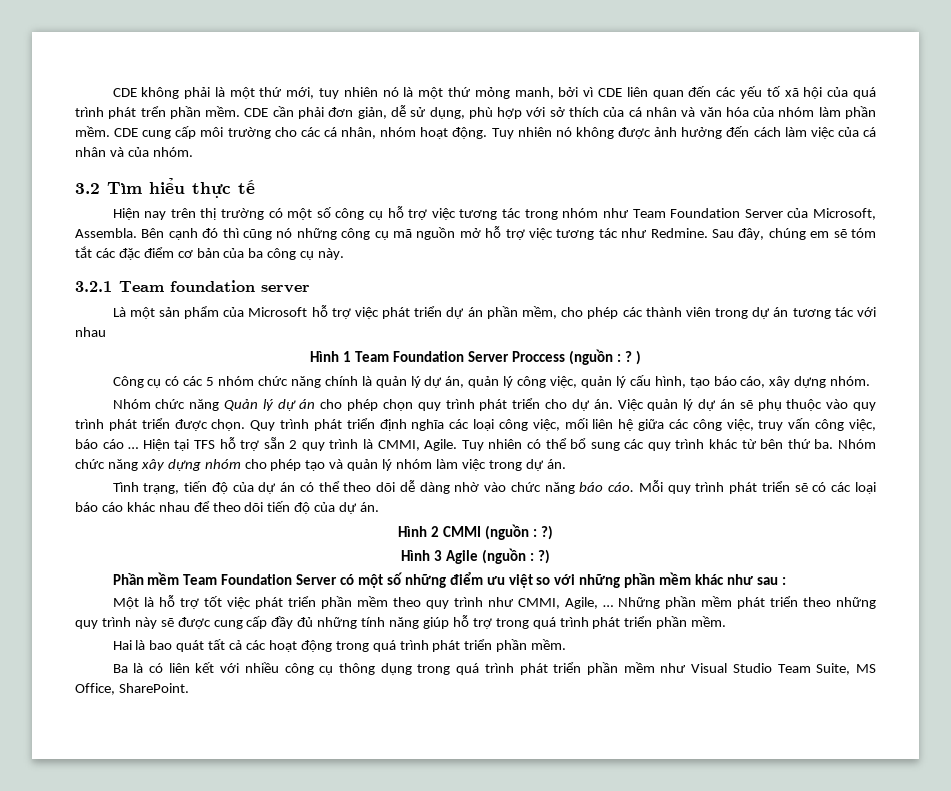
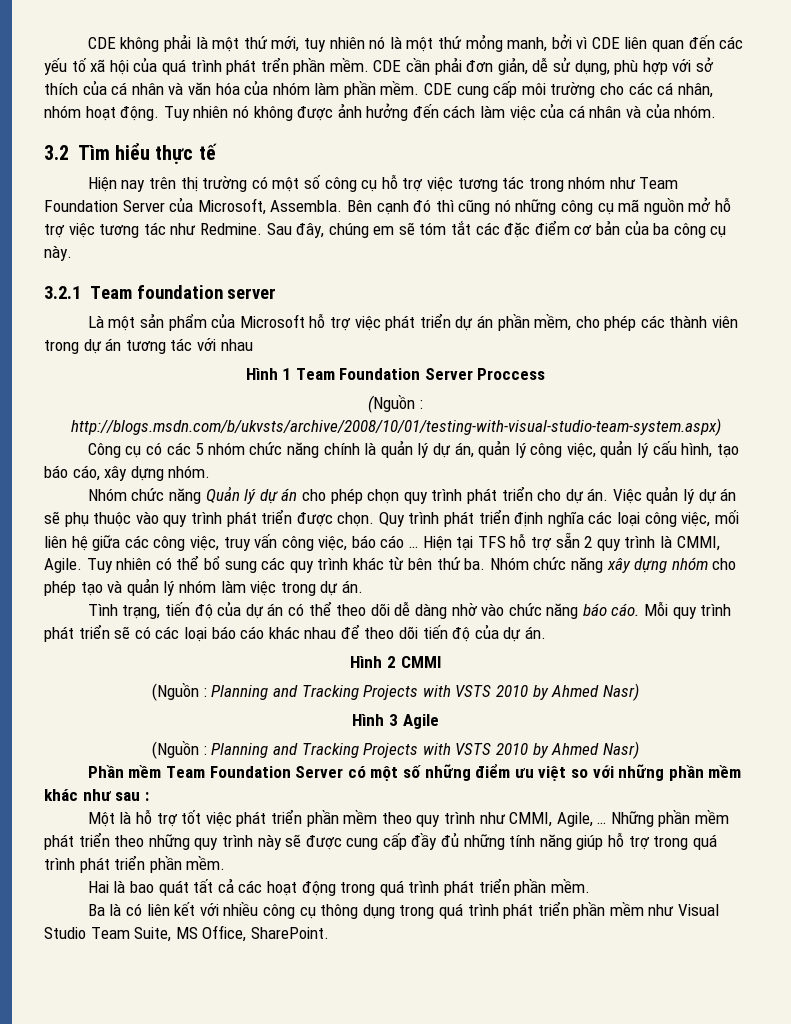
- Hình 1 Team Foundation Server Proccess (nguồn : ? )
+ Hình 1 Team Foundation Server Proccess
+ (Nguồn : http://blogs.msdn.com/b/ukvsts/archive/2008/10/01/testing-with-visual-studio-team-system.aspx)
- Hình 2 CMMI (nguồn : ?)
- Hình 3 Agile (nguồn : ?)
+ Hình 2 CMMI
+ (Nguồn : Planning and Tracking Projects with VSTS 2010 by Ahmed Nasr)
+ Hình 3 Agile
+ (Nguồn : Planning and Tracking Projects with VSTS 2010 by Ahmed Nasr)

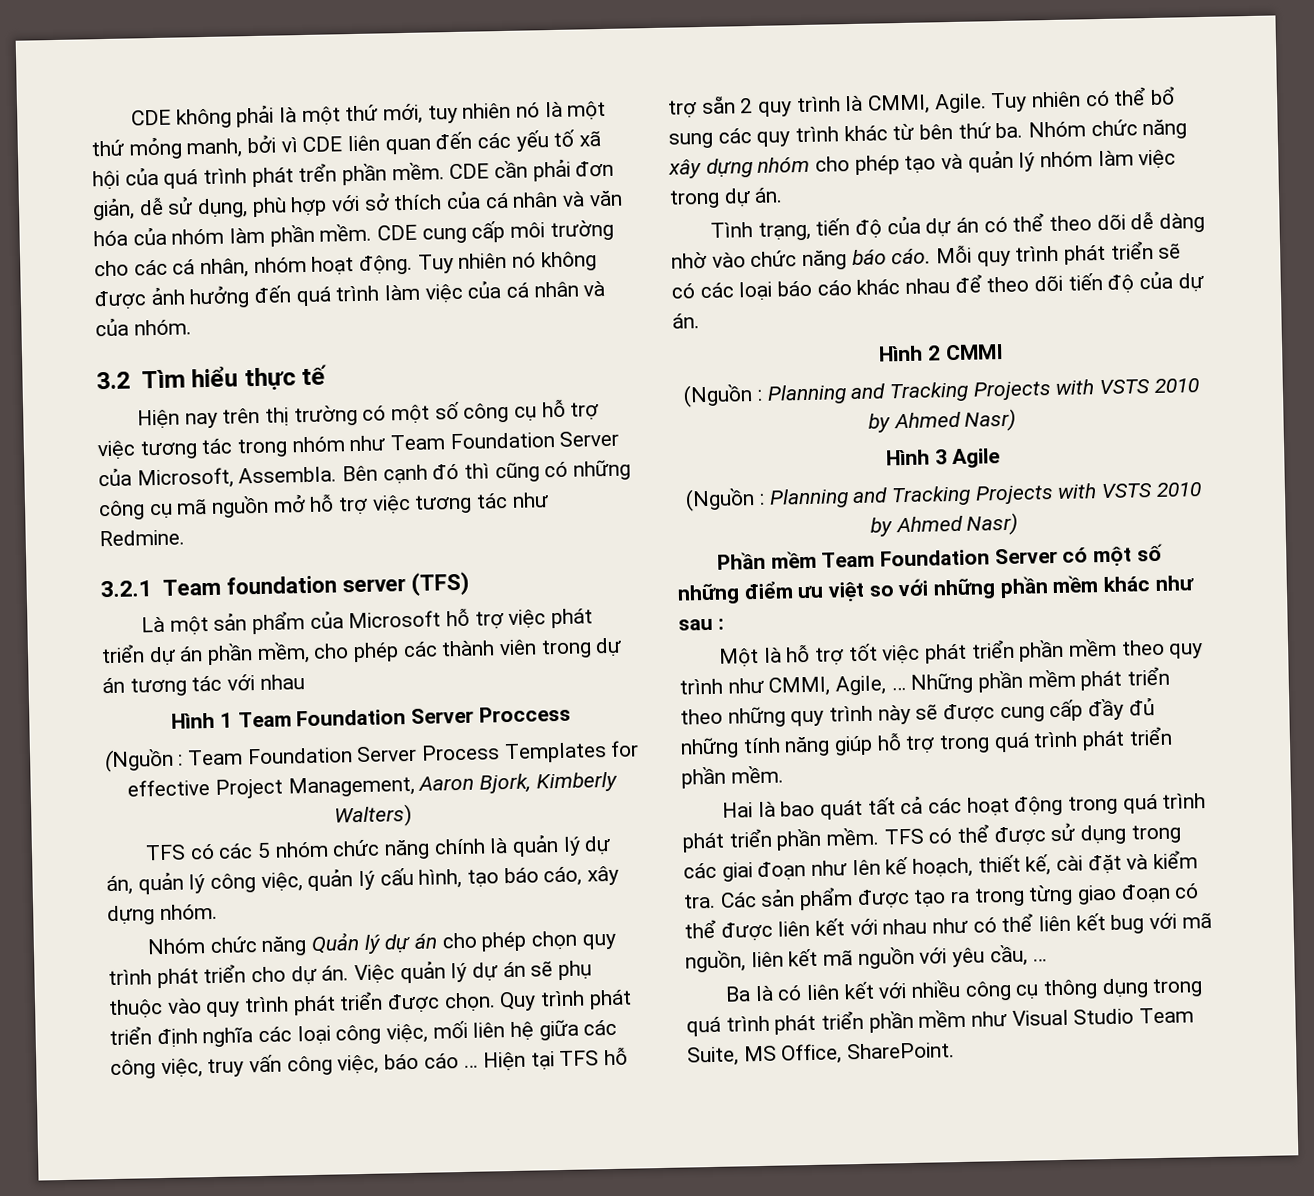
- Tuy nhiên nó không được ảnh hưởng đến cách làm việc của cá nhân và của nhóm.
+ Tuy nhiên nó không được ảnh hưởng đến quá trình làm việc của cá nhân và của nhóm.
- Bên cạnh đó thì cũng nó những công cụ mã nguồn mở hỗ trợ việc tương tác như Redmine. Sau đây, chúng em sẽ tóm tắt các đặc điểm cơ bản của ba công cụ này.
+ Bên cạnh đó thì cũng có những công cụ mã nguồn mở hỗ trợ việc tương tác như Redmine.
- 3.2.1 Team foundation server
+ 3.2.1 Team foundation server (TFS)
- (Nguồn : http://blogs.msdn.com/b/ukvsts/archive/2008/10/01/testing-with-visual-studio-team-system.aspx)
- Công cụ có các 5 nhóm chức năng chính là quản lý dự án, quản lý công việc, quản lý cấu hình, tạo báo cáo, xây dựng nhóm.
+ (Nguồn : Team Foundation Server Process Templates for effective Project Management, Aaron Bjork, Kimberly Walters)
+ TFS có các 5 nhóm chức năng chính là quản lý dự án, quản lý công việc, quản lý cấu hình, tạo báo cáo, xây dựng nhóm.
+ TFS có thể được sử dụng trong các giai đoạn như lên kế hoạch, thiết kế, cài đặt và kiểm tra. Các sản phẩm được tạo ra trong từng giao đoạn có thể được liên kết với nhau như có thể liên kết bug với mã nguồn, liên kết mã nguồn với yêu cầu, …

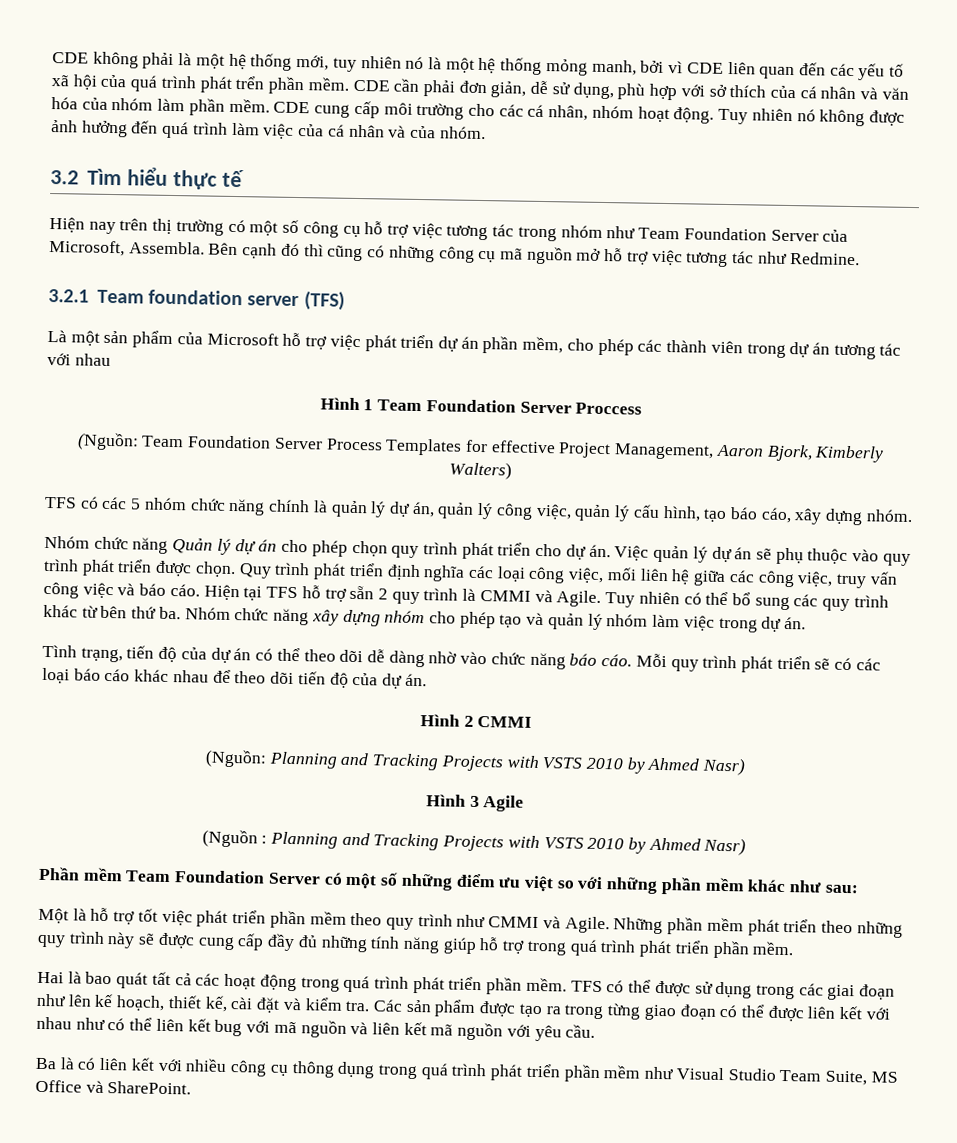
- CDE không phải là một thứ mới, tuy nhiên nó là một thứ mỏng manh, bởi vì CDE liên quan đến các yếu tố xã hội của quá trình phát trển phần mềm.
+ CDE không phải là một hệ thống mới, tuy nhiên nó là một hệ thống mỏng manh, bởi vì CDE liên quan đến các yếu tố xã hội của quá trình phát trển phần mềm.
- (Nguồn : Team Foundation Server Process Templates for effective Project Management, Aaron Bjork, Kimberly Walters)
+ (Nguồn: Team Foundation Server Process Templates for effective Project Management, Aaron Bjork, Kimberly Walters)
- Quy trình phát triển định nghĩa các loại công việc, mối liên hệ giữa các công việc, truy vấn công việc, báo cáo …
+ Quy trình phát triển định nghĩa các loại công việc, mối liên hệ giữa các công việc, truy vấn công việc và báo cáo.
- Hiện tại TFS hỗ trợ sẵn 2 quy trình là CMMI, Agile.
+ Hiện tại TFS hỗ trợ sẵn 2 quy trình là CMMI và Agile.
  Hình 2 CMMI
- (Nguồn : Planning and Tracking Projects with VSTS 2010 by Ahmed Nasr)
+ (Nguồn: Planning and Tracking Projects with VSTS 2010 by Ahmed Nasr)
- Phần mềm Team Foundation Server có một số những điểm ưu việt so với những phần mềm khác như sau :
+ Phần mềm Team Foundation Server có một số những điểm ưu việt so với những phần mềm khác như sau:
- Một là hỗ trợ tốt việc phát triển phần mềm theo quy trình như CMMI, Agile, …
+ Một là hỗ trợ tốt việc phát triển phần mềm theo quy trình như CMMI và Agile.
- Các sản phẩm được tạo ra trong từng giao đoạn có thể được liên kết với nhau như có thể liên kết bug với mã nguồn, liên kết mã nguồn với yêu cầu, …
+ Các sản phẩm được tạo ra trong từng giao đoạn có thể được liên kết với nhau như có thể liên kết bug với mã nguồn và liên kết mã nguồn với yêu cầu.
- Ba là có liên kết với nhiều công cụ thông dụng trong quá trình phát triển phần mềm như Visual Studio Team Suite, MS Office, SharePoint.
+ Ba là có liên kết với nhiều công cụ thông dụng trong quá trình phát triển phần mềm như Visual Studio Team Suite, MS Office và SharePoint.

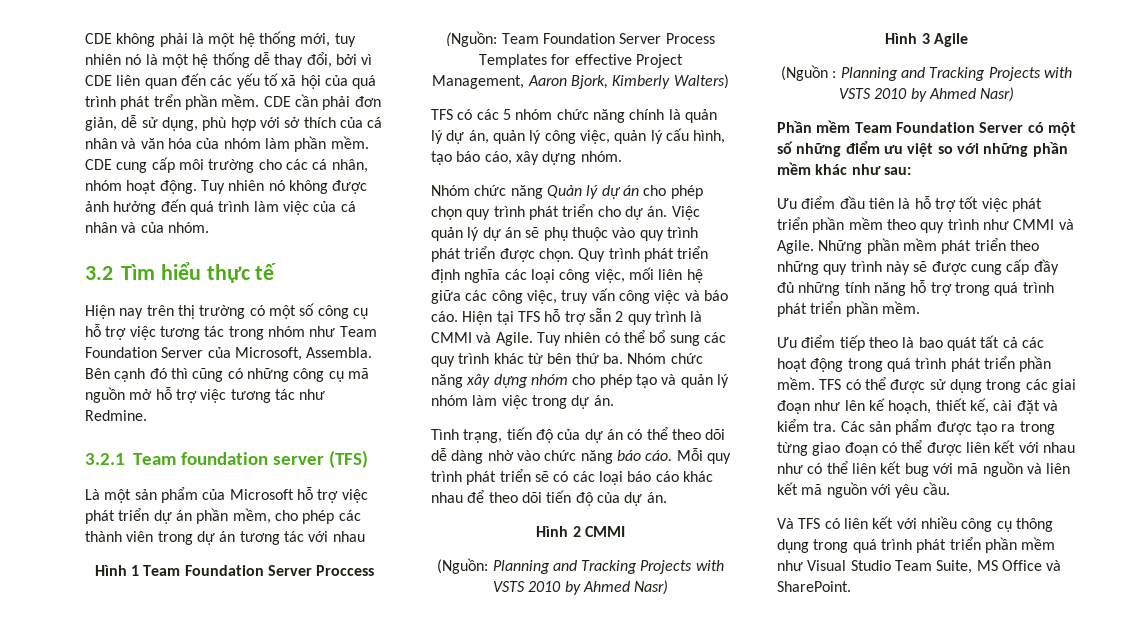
- CDE không phải là một hệ thống mới, tuy nhiên nó là một hệ thống mỏng manh, bởi vì CDE liên quan đến các yếu tố xã hội của quá trình phát trển phần mềm.
+ CDE không phải là một hệ thống mới, tuy nhiên nó là một hệ thống dễ thay đổi, bởi vì CDE liên quan đến các yếu tố xã hội của quá trình phát trển phần mềm.
- Một là hỗ trợ tốt việc phát triển phần mềm theo quy trình như CMMI và Agile.
+ Ưu điểm đầu tiên là hỗ trợ tốt việc phát triển phần mềm theo quy trình như CMMI và Agile.
- Những phần mềm phát triển theo những quy trình này sẽ được cung cấp đầy đủ những tính năng giúp hỗ trợ trong quá trình phát triển phần mềm.
+ Những phần mềm phát triển theo những quy trình này sẽ được cung cấp đầy đủ những tính năng hỗ trợ trong quá trình phát triển phần mềm.
- Hai là bao quát tất cả các hoạt động trong quá trình phát triển phần mềm.
+ Ưu điểm tiếp theo là bao quát tất cả các hoạt động trong quá trình phát triển phần mềm.
- Ba là có liên kết với nhiều công cụ thông dụng trong quá trình phát triển phần mềm như Visual Studio Team Suite, MS Office và SharePoint.
+ Và TFS có liên kết với nhiều công cụ thông dụng trong quá trình phát triển phần mềm như Visual Studio Team Suite, MS Office và SharePoint.

